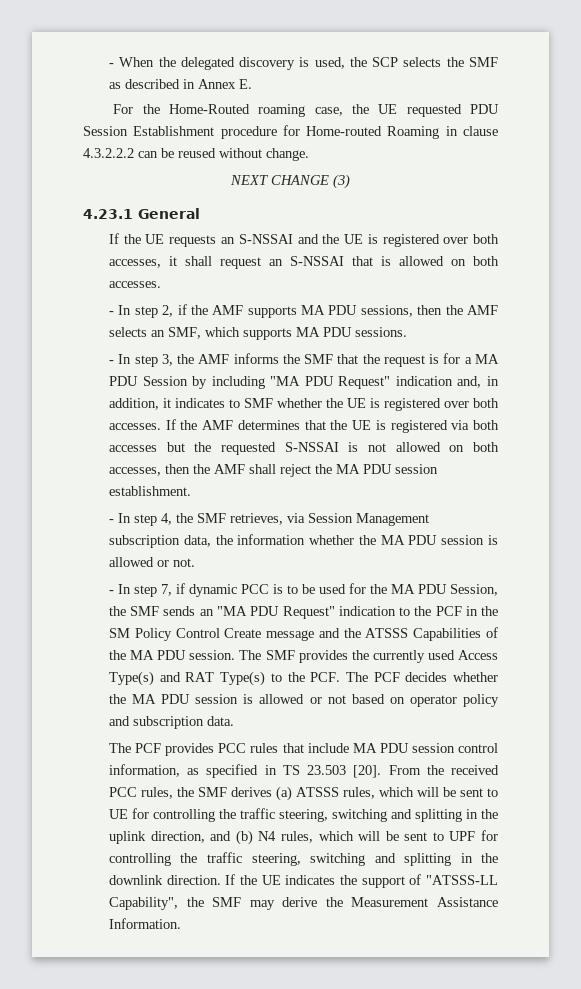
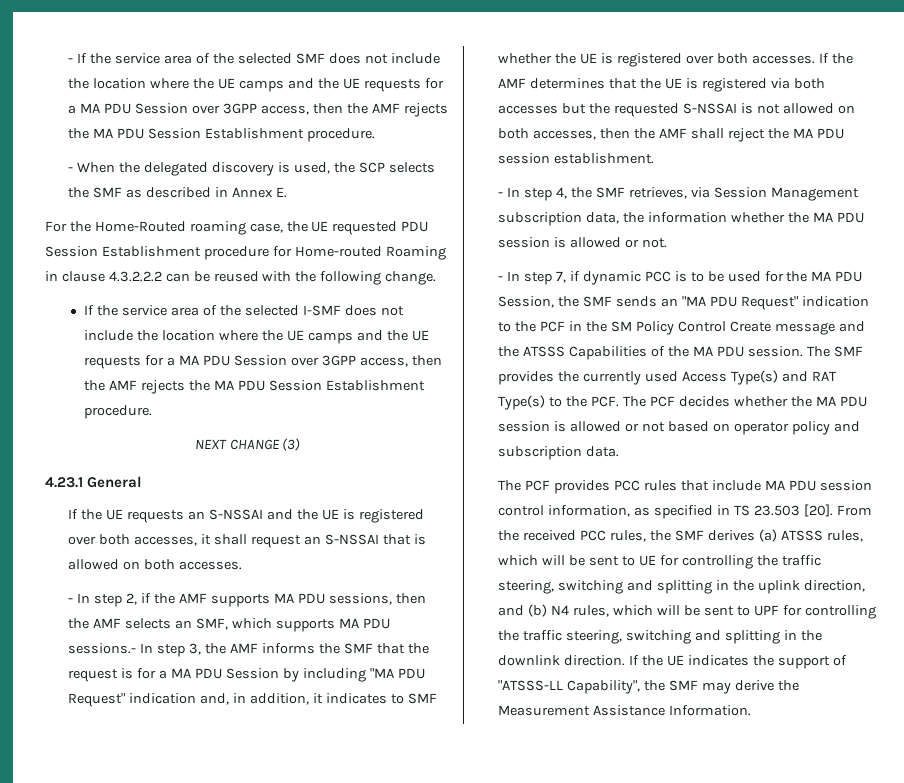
+ - If the service area of the selected SMF does not include the location where the UE camps and the UE requests for a MA PDU Session over 3GPP access, then the AMF rejects the MA PDU Session Establishment procedure.
- For the Home-Routed roaming case, the UE requested PDU Session Establishment procedure for Home-routed Roaming in clause 4.3.2.2.2 can be reused without change.
+ For the Home-Routed roaming case, the UE requested PDU Session Establishment procedure for Home-routed Roaming in clause 4.3.2.2.2 can be reused with the following change.
+ If the service area of the selected I-SMF does not include the location where the UE camps and the UE requests for a MA PDU Session over 3GPP access, then the AMF rejects the MA PDU Session Establishment procedure.
- - In step 2, if the AMF supports MA PDU sessions, then the AMF selects an SMF, which supports MA PDU sessions.
- - In step 3, the AMF informs the SMF that the request is for a MA PDU Session by including "MA PDU Request" indication and, in addition, it indicates to SMF whether the UE is registered over both accesses.
+ - In step 2, if the AMF supports MA PDU sessions, then the AMF selects an SMF, which supports MA PDU sessions.- In step 3, the AMF informs the SMF that the request is for a MA PDU Session by including "MA PDU Request" indication and, in addition, it indicates to SMF whether the UE is registered over both accesses.

